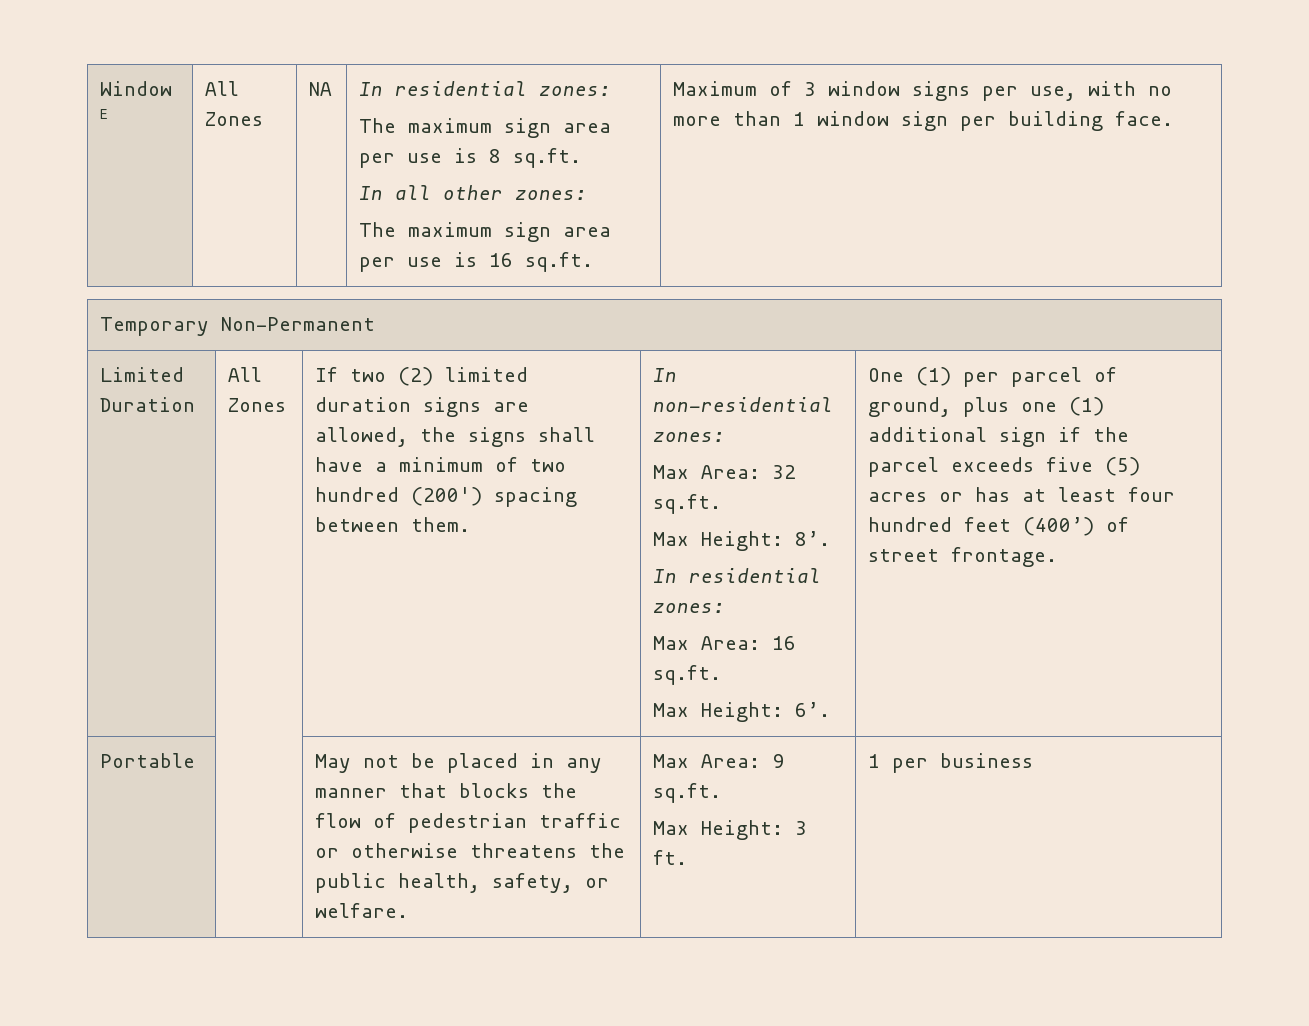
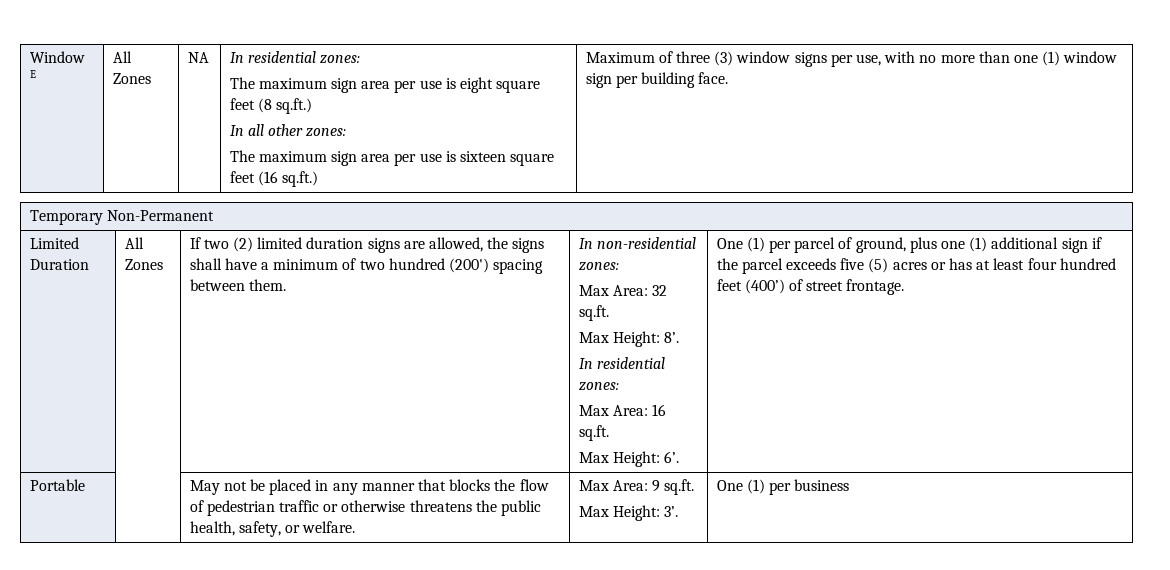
- The maximum sign area per use is 8 sq.ft.
+ The maximum sign area per use is eight square feet (8 sq.ft.)
- The maximum sign area per use is 16 sq.ft.
+ The maximum sign area per use is sixteen square feet (16 sq.ft.)
- Maximum of 3 window signs per use, with no more than 1 window sign per building face.
+ Maximum of three (3) window signs per use, with no more than one (1) window sign per building face.
  Portable | | May not be placed in any manner that blocks the flow of pedestrian traffic or otherwise threatens the public health, safety, or welfare. | Max Area: 9 sq.ft.
- Max Height: 3 ft. | 1 per business
+ Max Height: 3’. | One (1) per business

